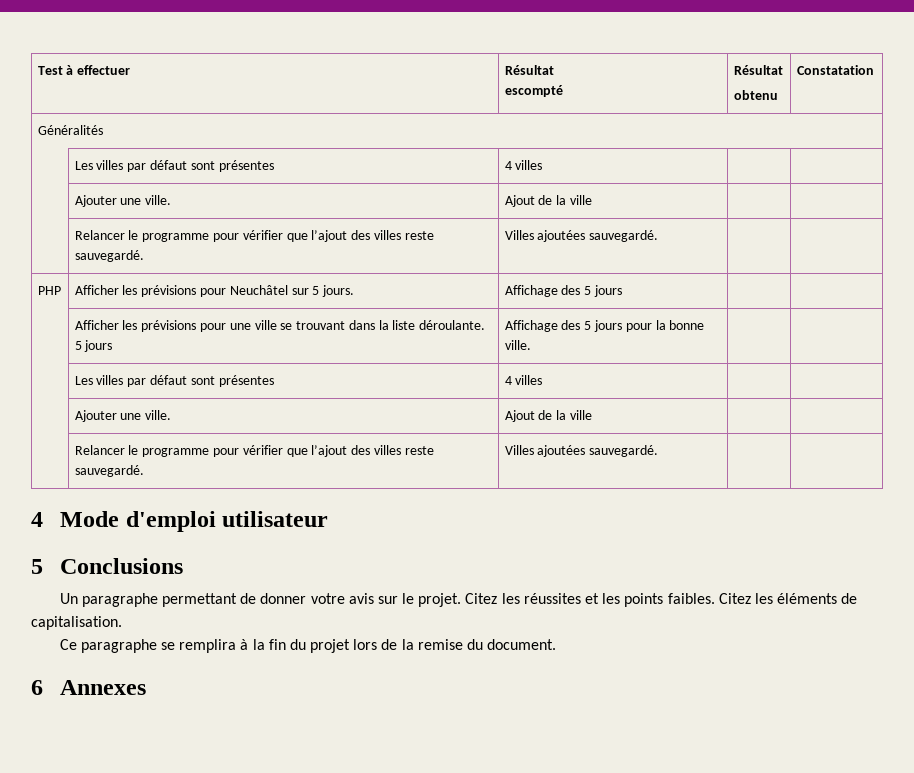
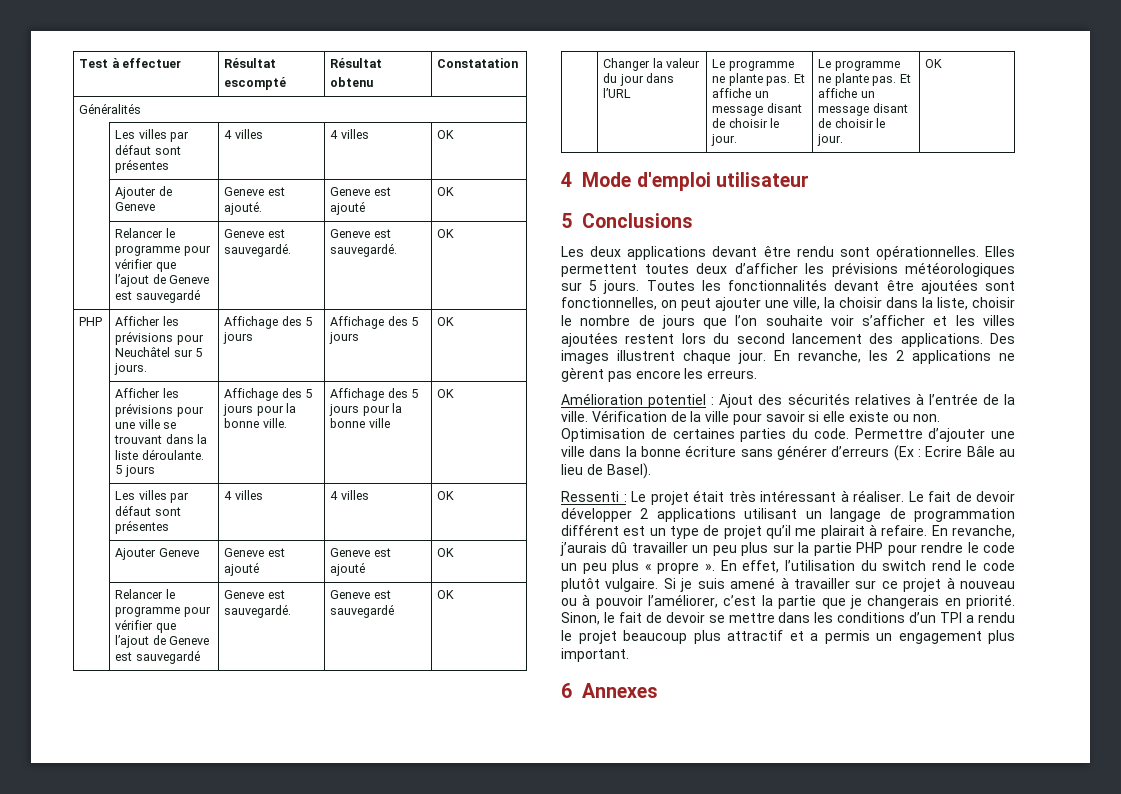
  Généralités
- | Les villes par défaut sont présentes | 4 villes | |
- | Ajouter une ville. | Ajout de la ville | |
- | Relancer le programme pour vérifier que l’ajout des villes reste sauvegardé. | Villes ajoutées sauvegardé. | |
+ | Les villes par défaut sont présentes | 4 villes | 4 villes | OK
+ | Ajouter de Geneve | Geneve est ajouté. | Geneve est ajouté | OK
+ | Relancer le programme pour vérifier que l’ajout de Geneve est sauvegardé | Geneve est sauvegardé. | Geneve est sauvegardé. | OK
- PHP | Afficher les prévisions pour Neuchâtel sur 5 jours. | Affichage des 5 jours | |
+ PHP | Afficher les prévisions pour Neuchâtel sur 5 jours. | Affichage des 5 jours | Affichage des 5 jours | OK
- | Afficher les prévisions pour une ville se trouvant dans la liste déroulante. 5 jours | Affichage des 5 jours pour la bonne ville. | |
- | Les villes par défaut sont présentes | 4 villes | |
- | Ajouter une ville. | Ajout de la ville | |
- | Relancer le programme pour vérifier que l’ajout des villes reste sauvegardé. | Villes ajoutées sauvegardé. | |
+ | Afficher les prévisions pour une ville se trouvant dans la liste déroulante. 5 jours | Affichage des 5 jours pour la bonne ville. | Affichage des 5 jours pour la bonne ville | OK
+ | Les villes par défaut sont présentes | 4 villes | 4 villes | OK
+ | Ajouter Geneve | Geneve est ajouté | Geneve est ajouté | OK
+ | Relancer le programme pour vérifier que l’ajout de Geneve est sauvegardé | Geneve est sauvegardé. | Geneve est sauvegardé | OK
+ | Changer la valeur du jour dans l’URL | Le programme ne plante pas. Et affiche un message disant de choisir le jour. | Le programme ne plante pas. Et affiche un message disant de choisir le jour. | OK
- Un paragraphe permettant de donner votre avis sur le projet. Citez les réussites et les points faibles. Citez les éléments de capitalisation.
- Ce paragraphe se remplira à la fin du projet lors de la remise du document.
+ Les deux applications devant être rendu sont opérationnelles. Elles permettent toutes deux d’afficher les prévisions météorologiques sur 5 jours. Toutes les fonctionnalités devant être ajoutées sont fonctionnelles, on peut ajouter une ville, la choisir dans la liste, choisir le nombre de jours que l’on souhaite voir s’afficher et les villes ajoutées restent lors du second lancement des applications. Des images illustrent chaque jour. En revanche, les 2 applications ne gèrent pas encore les erreurs.
+ Amélioration potentiel : Ajout des sécurités relatives à l’entrée de la ville. Vérification de la ville pour savoir si elle existe ou non. Optimisation de certaines parties du code. Permettre d’ajouter une ville dans la bonne écriture sans générer d’erreurs (Ex : Ecrire Bâle au lieu de Basel).
+ Ressenti : Le projet était très intéressant à réaliser. Le fait de devoir développer 2 applications utilisant un langage de programmation différent est un type de projet qu’il me plairait à refaire. En revanche, j’aurais dû travailler un peu plus sur la partie PHP pour rendre le code un peu plus « propre ». En effet, l’utilisation du switch rend le code plutôt vulgaire. Si je suis amené à travailler sur ce projet à nouveau ou à pouvoir l’améliorer, c’est la partie que je changerais en priorité. Sinon, le fait de devoir se mettre dans les conditions d’un TPI a rendu le projet beaucoup plus attractif et a permis un engagement plus important.

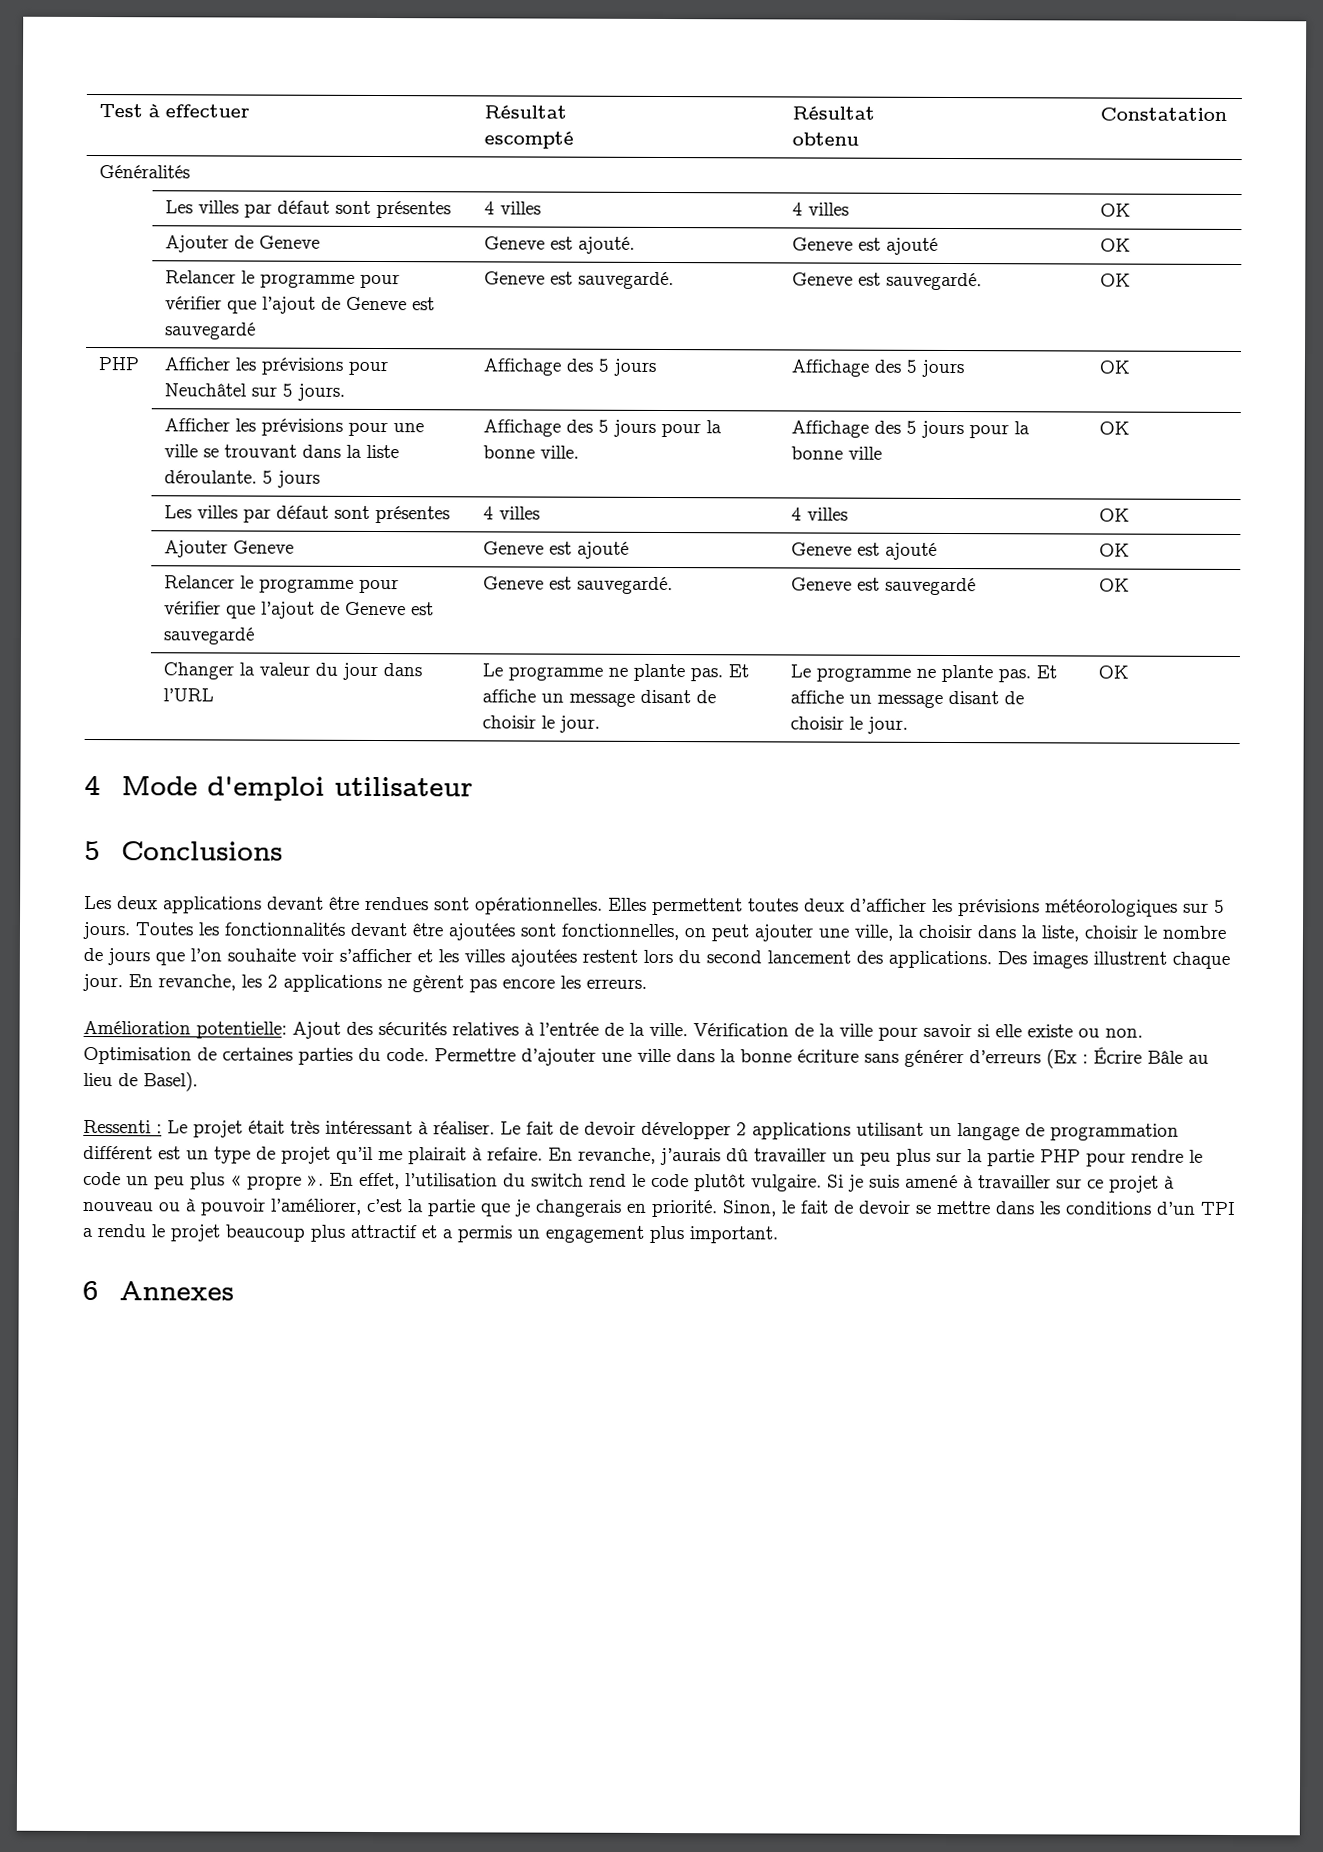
- Les deux applications devant être rendu sont opérationnelles.
+ Les deux applications devant être rendues sont opérationnelles.
- Amélioration potentiel : Ajout des sécurités relatives à l’entrée de la ville.
+ Amélioration potentielle: Ajout des sécurités relatives à l’entrée de la ville.
- Permettre d’ajouter une ville dans la bonne écriture sans générer d’erreurs (Ex : Ecrire Bâle au lieu de Basel).
+ Permettre d’ajouter une ville dans la bonne écriture sans générer d’erreurs (Ex : Écrire Bâle au lieu de Basel).

